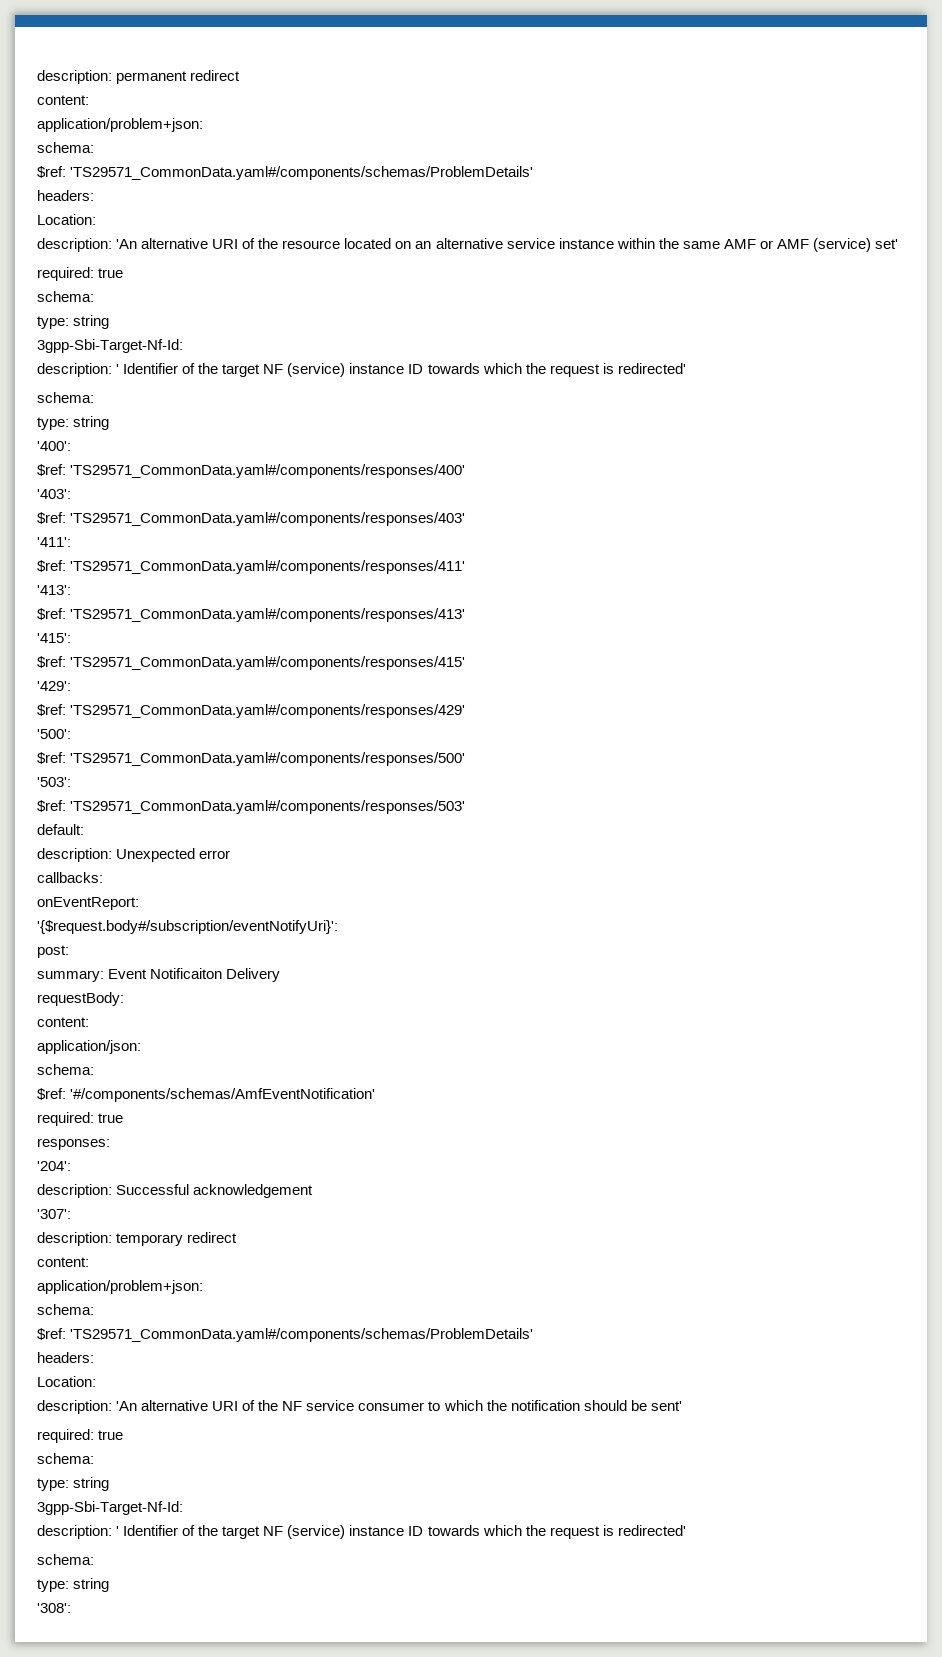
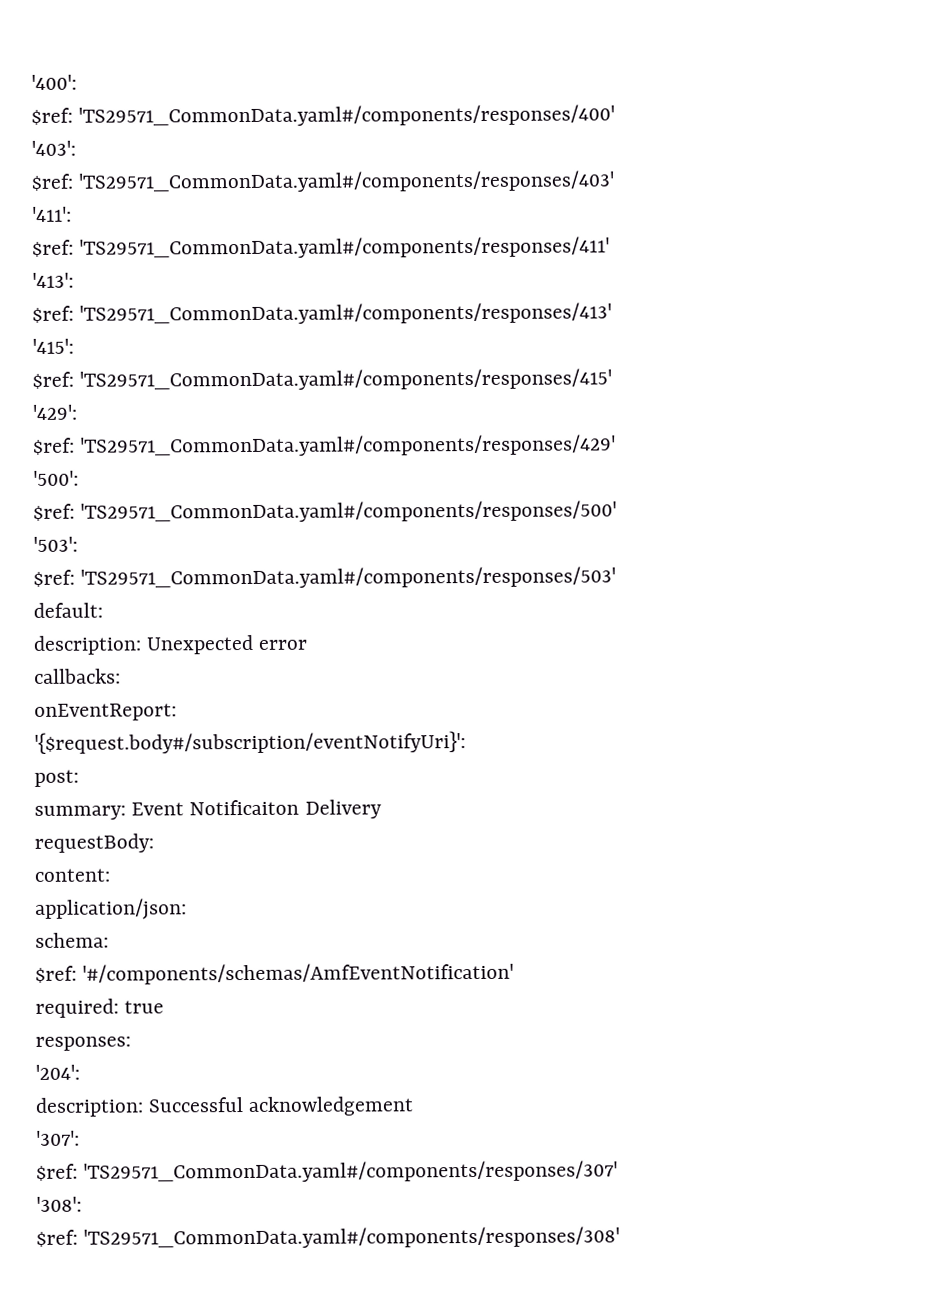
- description: permanent redirect
- content:
- application/problem+json:
- schema:
- $ref: 'TS29571_CommonData.yaml#/components/schemas/ProblemDetails'
- headers:
- Location:
- description: 'An alternative URI of the resource located on an alternative service instance within the same AMF or AMF (service) set'
- required: true
- schema:
- type: string
- 3gpp-Sbi-Target-Nf-Id:
- description: ' Identifier of the target NF (service) instance ID towards which the request is redirected'
- schema:
- type: string
- description: temporary redirect
- content:
- application/problem+json:
- schema:
- $ref: 'TS29571_CommonData.yaml#/components/schemas/ProblemDetails'
- headers:
- Location:
- description: 'An alternative URI of the NF service consumer to which the notification should be sent'
- required: true
- schema:
- type: string
- 3gpp-Sbi-Target-Nf-Id:
- description: ' Identifier of the target NF (service) instance ID towards which the request is redirected'
- schema:
- type: string
+ $ref: 'TS29571_CommonData.yaml#/components/responses/307'
  '308':
+ $ref: 'TS29571_CommonData.yaml#/components/responses/308'

